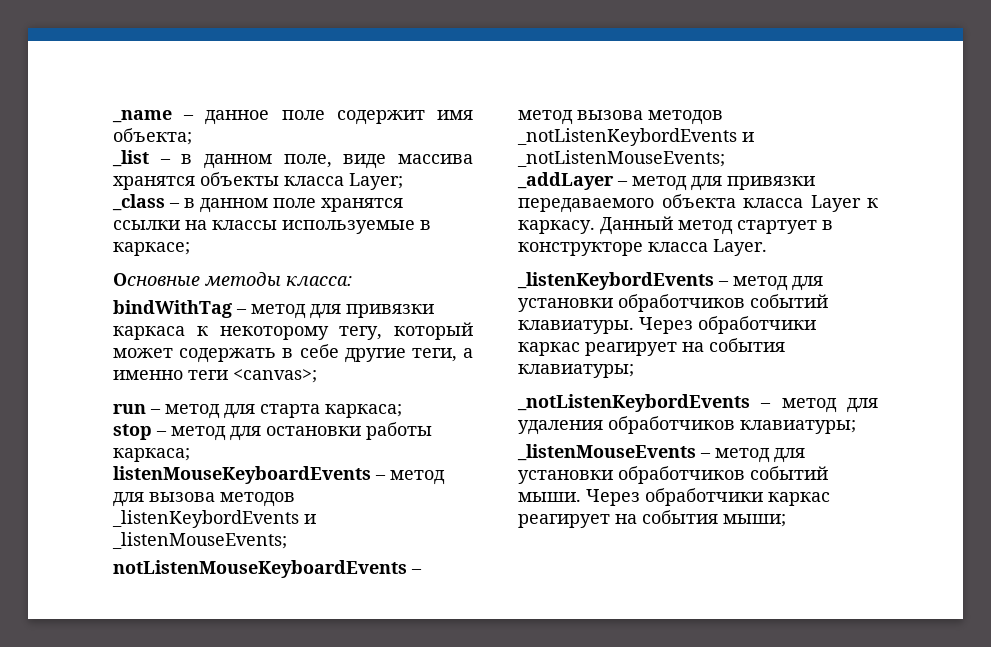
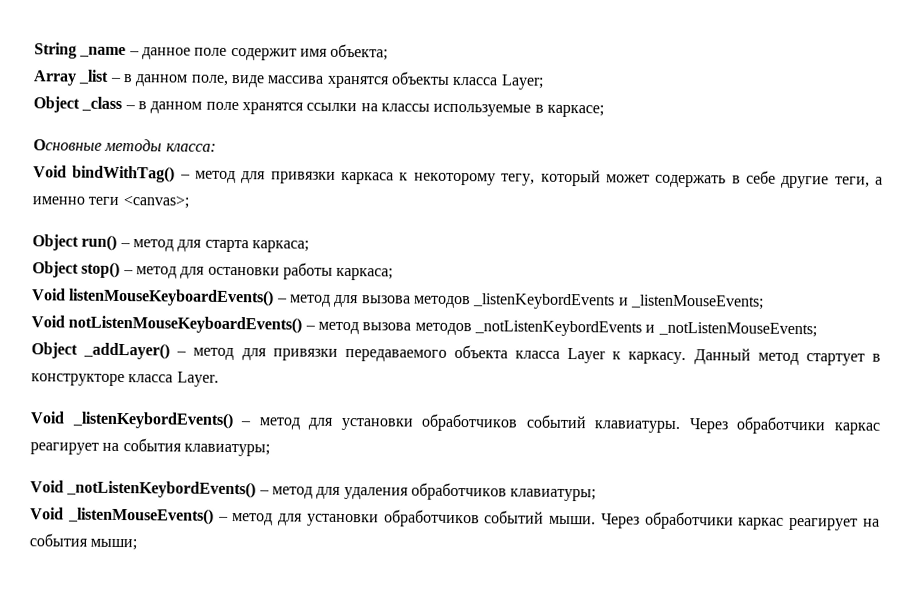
- _name – данное поле содержит имя объекта;
+ String _name – данное поле содержит имя объекта;
- _list – в данном поле, виде массива хранятся объекты класса Layer;
+ Array _list – в данном поле, виде массива хранятся объекты класса Layer;
- _class – в данном поле хранятся ссылки на классы используемые в каркасе;
+ Object _class – в данном поле хранятся ссылки на классы используемые в каркасе;
- bindWithTag – метод для привязки каркаса к некоторому тегу, который может содержать в себе другие теги, а именно теги <canvas>;
+ Void bindWithTag() – метод для привязки каркаса к некоторому тегу, который может содержать в себе другие теги, а именно теги <canvas>;
- run – метод для старта каркаса;
+ Object run() – метод для старта каркаса;
- stop – метод для остановки работы каркаса;
+ Object stop() – метод для остановки работы каркаса;
- listenMouseKeyboardEvents – метод для вызова методов _listenKeybordEvents и _listenMouseEvents;
+ Void listenMouseKeyboardEvents() – метод для вызова методов _listenKeybordEvents и _listenMouseEvents;
- notListenMouseKeyboardEvents – метод вызова методов _notListenKeybordEvents и _notListenMouseEvents;
+ Void notListenMouseKeyboardEvents() – метод вызова методов _notListenKeybordEvents и _notListenMouseEvents;
- _addLayer – метод для привязки передаваемого объекта класса Layer к каркасу.
+ Object _addLayer() – метод для привязки передаваемого объекта класса Layer к каркасу.
- _listenKeybordEvents – метод для установки обработчиков событий клавиатуры.
+ Void _listenKeybordEvents() – метод для установки обработчиков событий клавиатуры.
- _notListenKeybordEvents – метод для удаления обработчиков клавиатуры;
+ Void _notListenKeybordEvents() – метод для удаления обработчиков клавиатуры;
- _listenMouseEvents – метод для установки обработчиков событий мыши.
+ Void _listenMouseEvents() – метод для установки обработчиков событий мыши.

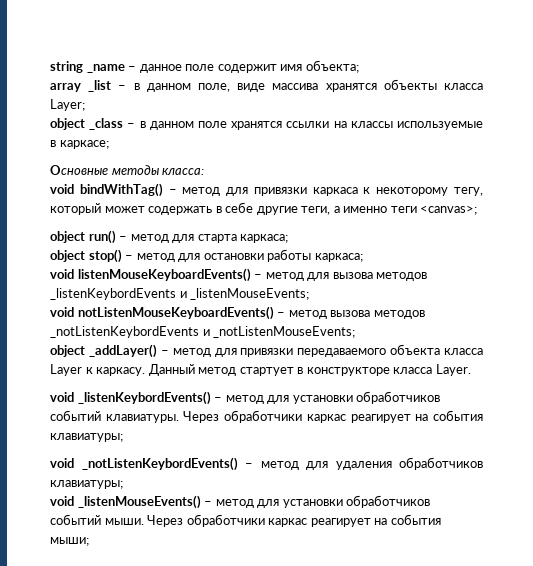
- String _name – данное поле содержит имя объекта;
+ string _name – данное поле содержит имя объекта;
- Array _list – в данном поле, виде массива хранятся объекты класса Layer;
+ array _list – в данном поле, виде массива хранятся объекты класса Layer;
- Object _class – в данном поле хранятся ссылки на классы используемые в каркасе;
+ object _class – в данном поле хранятся ссылки на классы используемые в каркасе;
- Void bindWithTag() – метод для привязки каркаса к некоторому тегу, который может содержать в себе другие теги, а именно теги <canvas>;
+ void bindWithTag() – метод для привязки каркаса к некоторому тегу, который может содержать в себе другие теги, а именно теги <canvas>;
- Object run() – метод для старта каркаса;
+ object run() – метод для старта каркаса;
- Object stop() – метод для остановки работы каркаса;
+ object stop() – метод для остановки работы каркаса;
- Void listenMouseKeyboardEvents() – метод для вызова методов _listenKeybordEvents и _listenMouseEvents;
+ void listenMouseKeyboardEvents() – метод для вызова методов _listenKeybordEvents и _listenMouseEvents;
- Void notListenMouseKeyboardEvents() – метод вызова методов _notListenKeybordEvents и _notListenMouseEvents;
+ void notListenMouseKeyboardEvents() – метод вызова методов _notListenKeybordEvents и _notListenMouseEvents;
- Object _addLayer() – метод для привязки передаваемого объекта класса Layer к каркасу.
+ object _addLayer() – метод для привязки передаваемого объекта класса Layer к каркасу.
- Void _listenKeybordEvents() – метод для установки обработчиков событий клавиатуры.
+ void _listenKeybordEvents() – метод для установки обработчиков событий клавиатуры.
- Void _notListenKeybordEvents() – метод для удаления обработчиков клавиатуры;
+ void _notListenKeybordEvents() – метод для удаления обработчиков клавиатуры;
- Void _listenMouseEvents() – метод для установки обработчиков событий мыши.
+ void _listenMouseEvents() – метод для установки обработчиков событий мыши.

